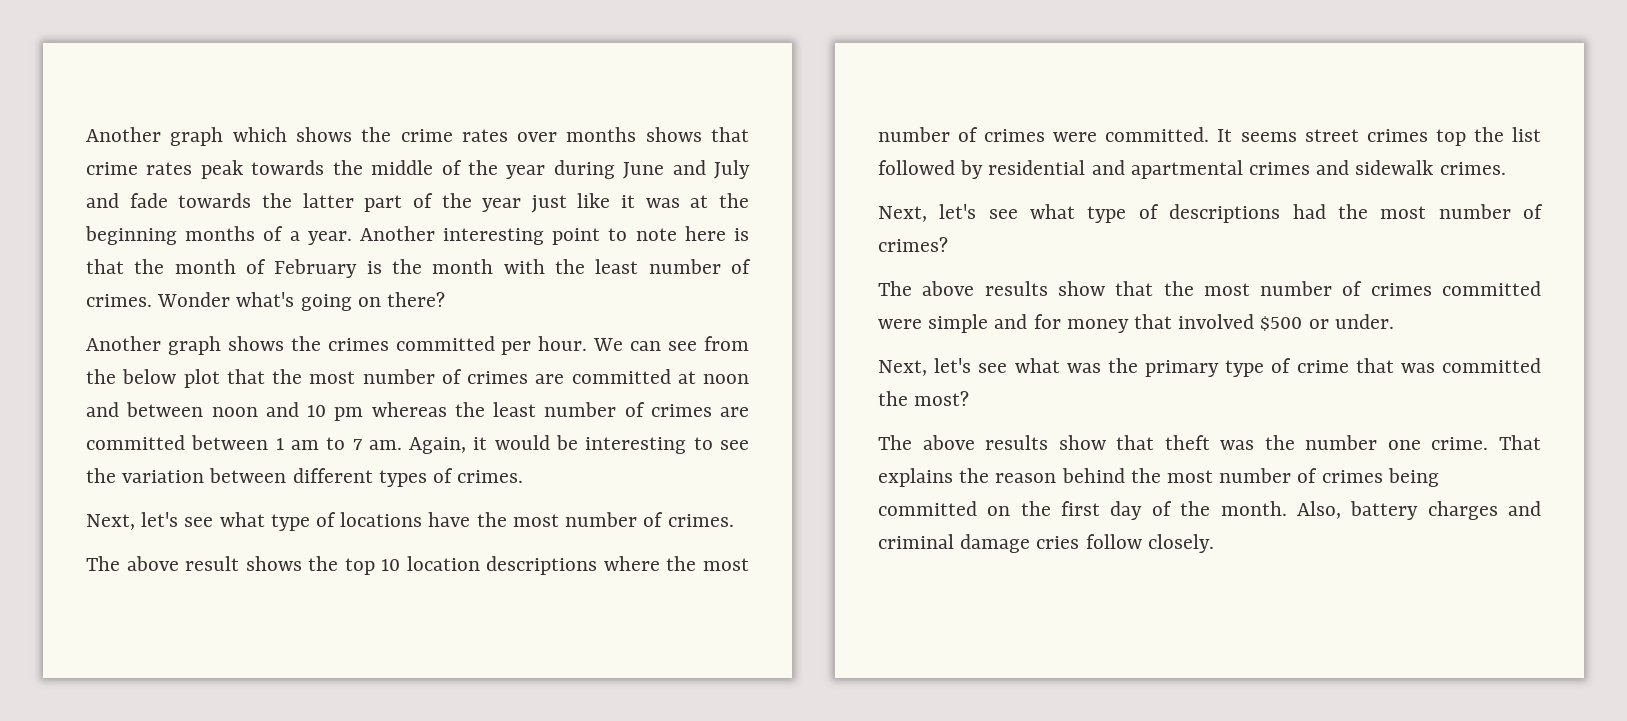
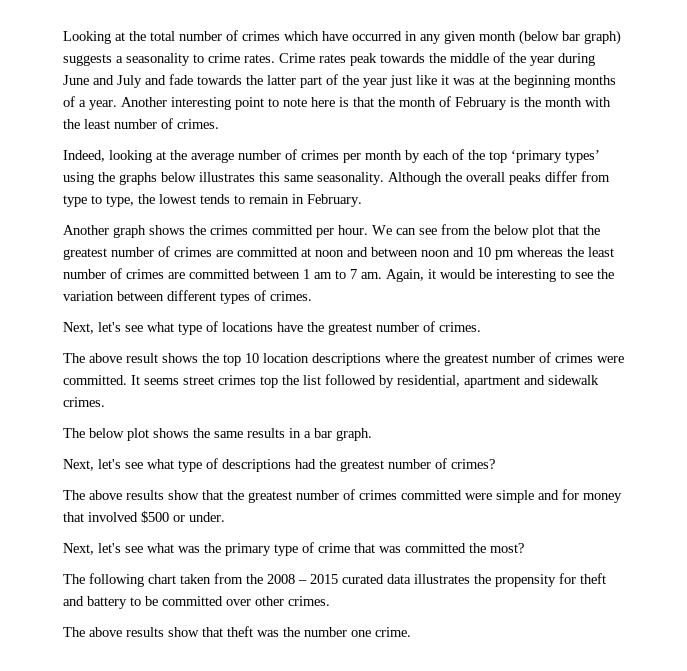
- Another graph which shows the crime rates over months shows that crime rates peak towards the middle of the year during June and July and fade towards the latter part of the year just like it was at the beginning months of a year.
+ Looking at the total number of crimes which have occurred in any given month (below bar graph) suggests a seasonality to crime rates. Crime rates peak towards the middle of the year during June and July and fade towards the latter part of the year just like it was at the beginning months of a year.
- Another interesting point to note here is that the month of February is the month with the least number of crimes. Wonder what's going on there?
+ Another interesting point to note here is that the month of February is the month with the least number of crimes.
+ Indeed, looking at the average number of crimes per month by each of the top ‘primary types’ using the graphs below illustrates this same seasonality. Although the overall peaks differ from type to type, the lowest tends to remain in February.
- We can see from the below plot that the most number of crimes are committed at noon and between noon and 10 pm whereas the least number of crimes are committed between 1 am to 7 am.
+ We can see from the below plot that the greatest number of crimes are committed at noon and between noon and 10 pm whereas the least number of crimes are committed between 1 am to 7 am.
- Next, let's see what type of locations have the most number of crimes.
+ Next, let's see what type of locations have the greatest number of crimes.
- The above result shows the top 10 location descriptions where the most number of crimes were committed.
+ The above result shows the top 10 location descriptions where the greatest number of crimes were committed.
- It seems street crimes top the list followed by residential and apartmental crimes and sidewalk crimes.
+ It seems street crimes top the list followed by residential, apartment and sidewalk crimes.
+ The below plot shows the same results in a bar graph.
- Next, let's see what type of descriptions had the most number of crimes?
+ Next, let's see what type of descriptions had the greatest number of crimes?
- The above results show that the most number of crimes committed were simple and for money that involved $500 or under.
+ The above results show that the greatest number of crimes committed were simple and for money that involved $500 or under.
+ The following chart taken from the 2008 – 2015 curated data illustrates the propensity for theft and battery to be committed over other crimes.
- That explains the reason behind the most number of crimes being committed on the first day of the month. Also, battery charges and criminal damage cries follow closely.

